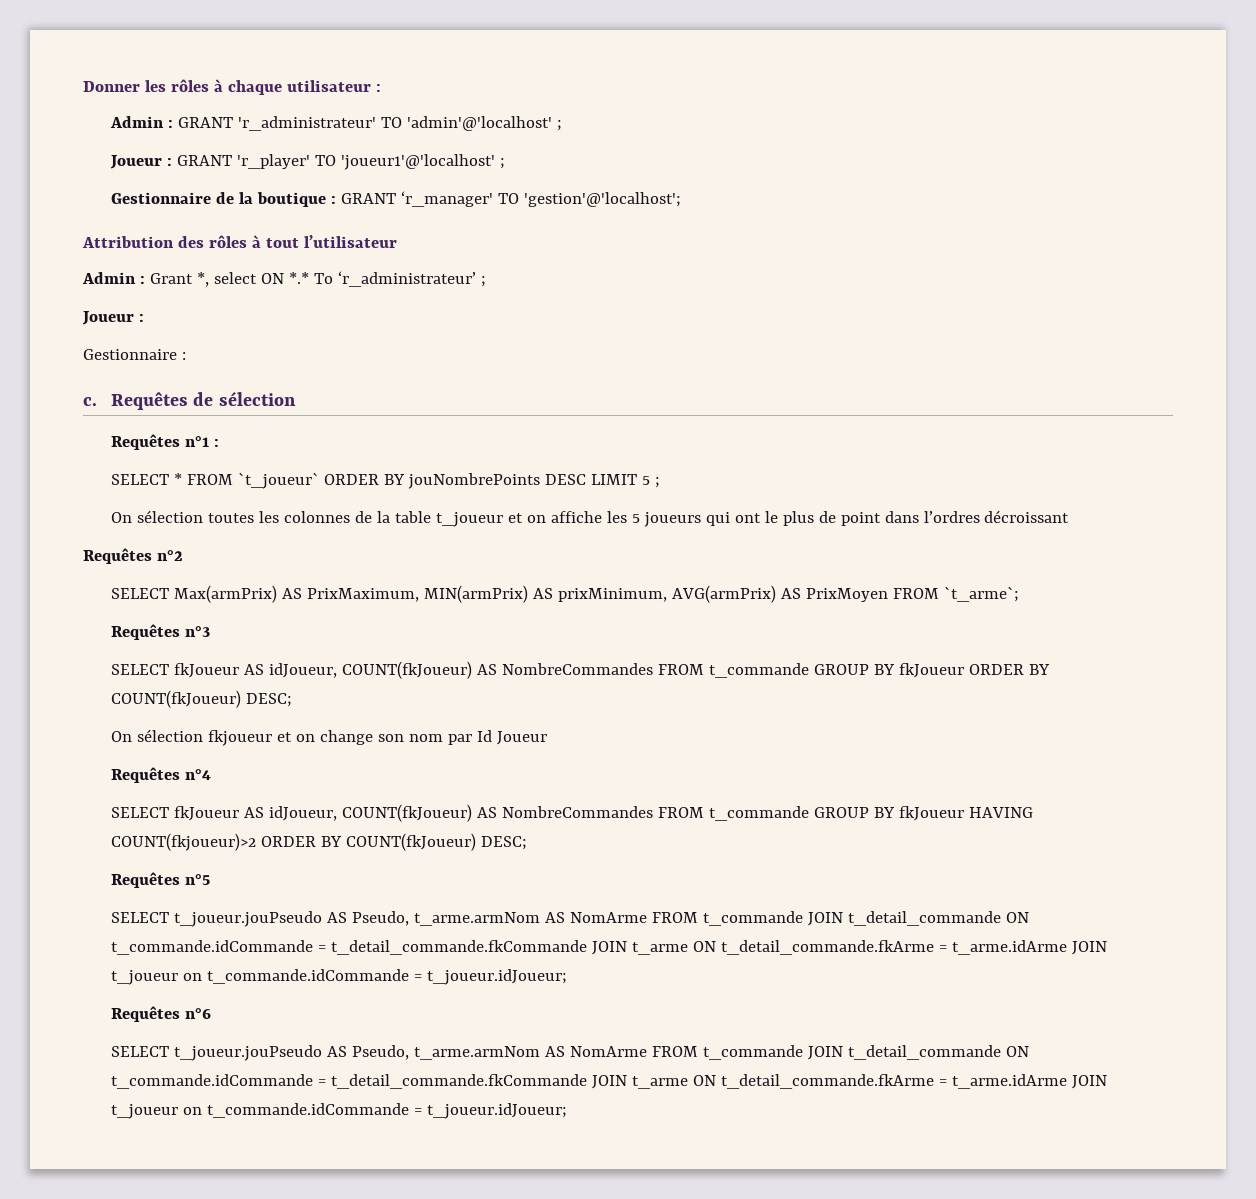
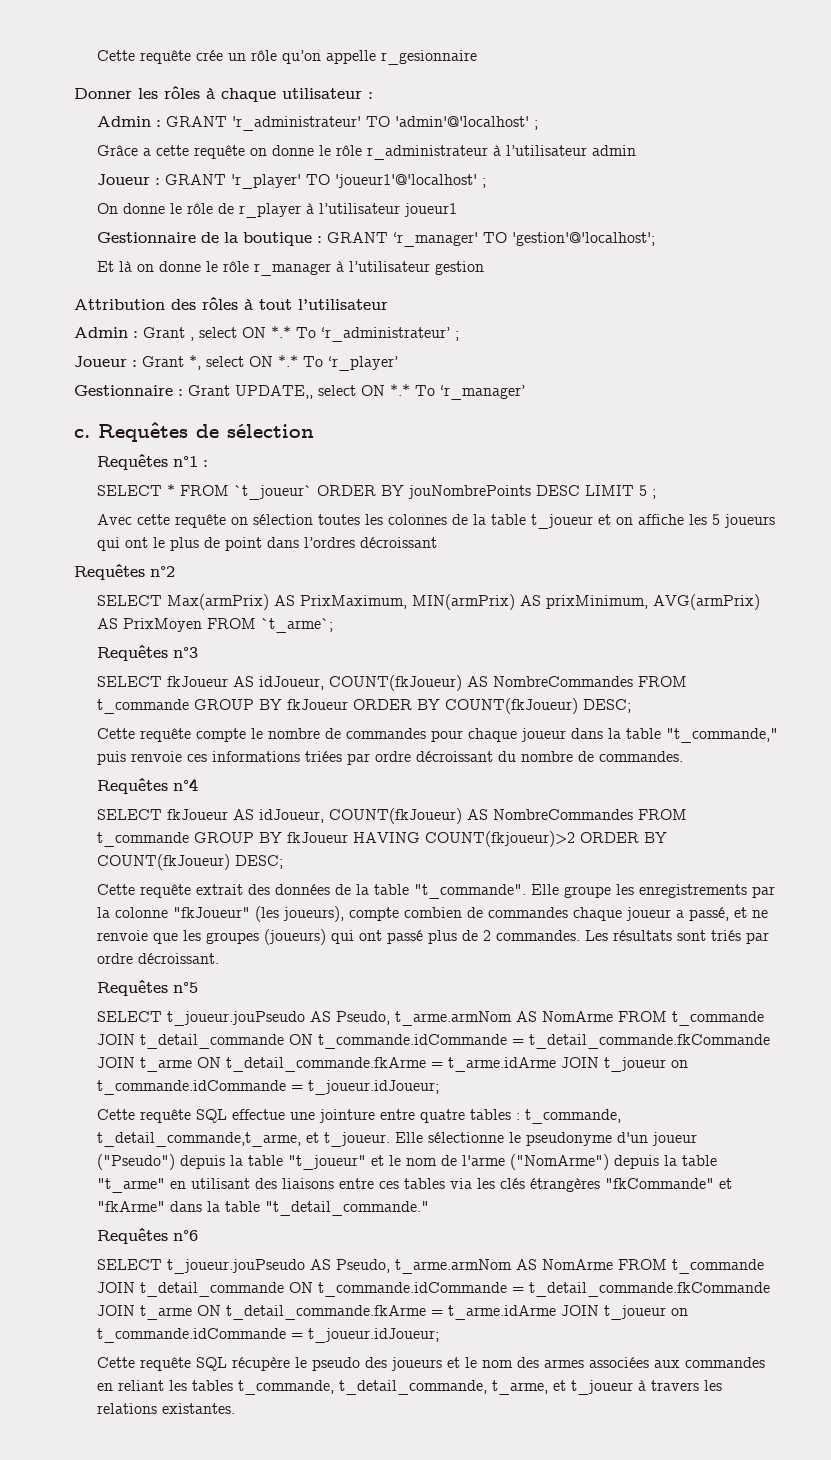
+ Cette requête crée un rôle qu’on appelle r_gesionnaire
+ Grâce a cette requête on donne le rôle r_administrateur à l’utilisateur admin
+ On donne le rôle de r_player à l’utilisateur joueur1
+ Et là on donne le rôle r_manager à l’utilisateur gestion
- Admin : Grant *, select ON *.* To ‘r_administrateur’ ;
- Joueur :
- Gestionnaire :
+ Admin : Grant , select ON *.* To ‘r_administrateur’ ;
+ Joueur : Grant *, select ON *.* To ‘r_player’
+ Gestionnaire : Grant UPDATE,, select ON *.* To ‘r_manager’
- On sélection toutes les colonnes de la table t_joueur et on affiche les 5 joueurs qui ont le plus de point dans l’ordres décroissant
+ Avec cette requête on sélection toutes les colonnes de la table t_joueur et on affiche les 5 joueurs qui ont le plus de point dans l’ordres décroissant
- On sélection fkjoueur et on change son nom par Id Joueur
+ Cette requête compte le nombre de commandes pour chaque joueur dans la table "t_commande," puis renvoie ces informations triées par ordre décroissant du nombre de commandes.
+ Cette requête extrait des données de la table "t_commande". Elle groupe les enregistrements par la colonne "fkJoueur" (les joueurs), compte combien de commandes chaque joueur a passé, et ne renvoie que les groupes (joueurs) qui ont passé plus de 2 commandes. Les résultats sont triés par ordre décroissant.
+ Cette requête SQL effectue une jointure entre quatre tables : t_commande, t_detail_commande,t_arme, et t_joueur. Elle sélectionne le pseudonyme d'un joueur ("Pseudo") depuis la table "t_joueur" et le nom de l'arme ("NomArme") depuis la table "t_arme" en utilisant des liaisons entre ces tables via les clés étrangères "fkCommande" et "fkArme" dans la table "t_detail_commande."
+ Cette requête SQL récupère le pseudo des joueurs et le nom des armes associées aux commandes en reliant les tables t_commande, t_detail_commande, t_arme, et t_joueur à travers les relations existantes.

